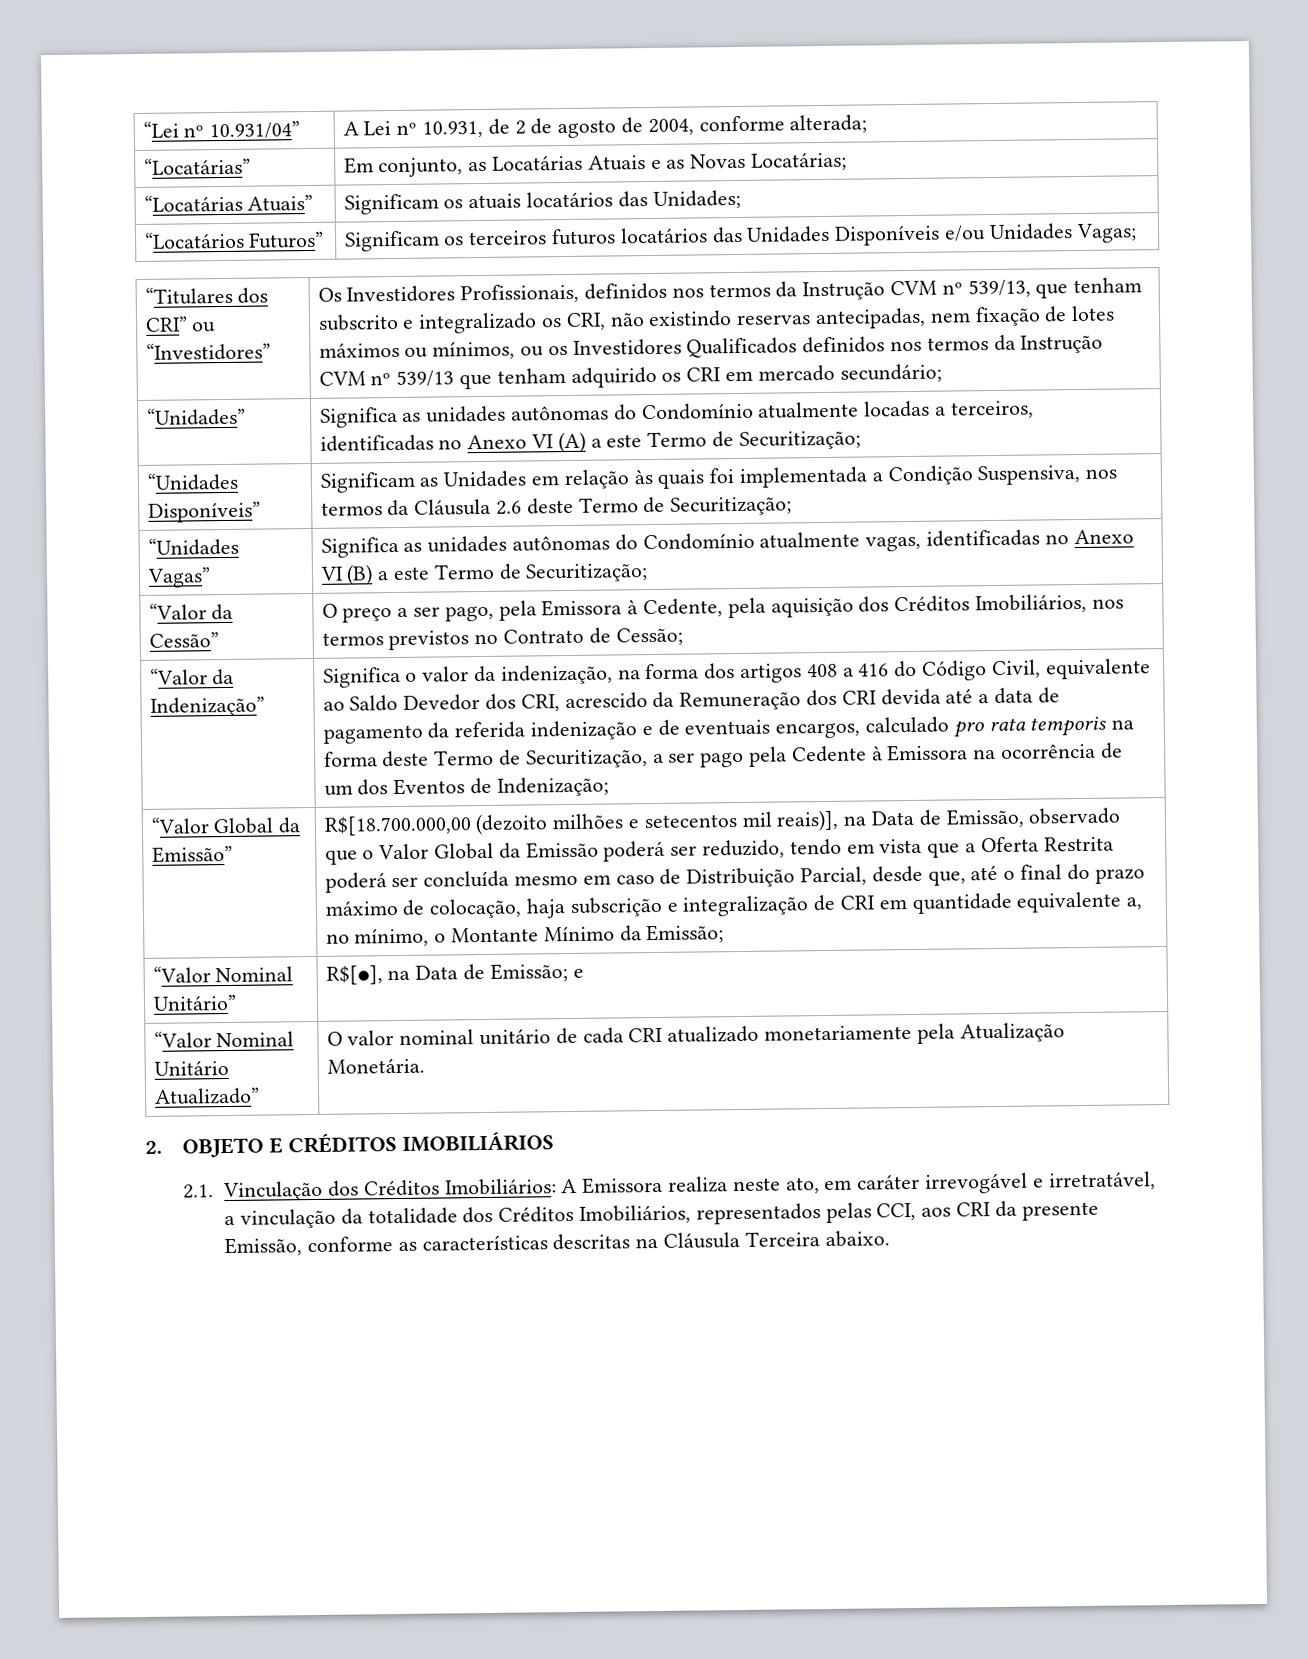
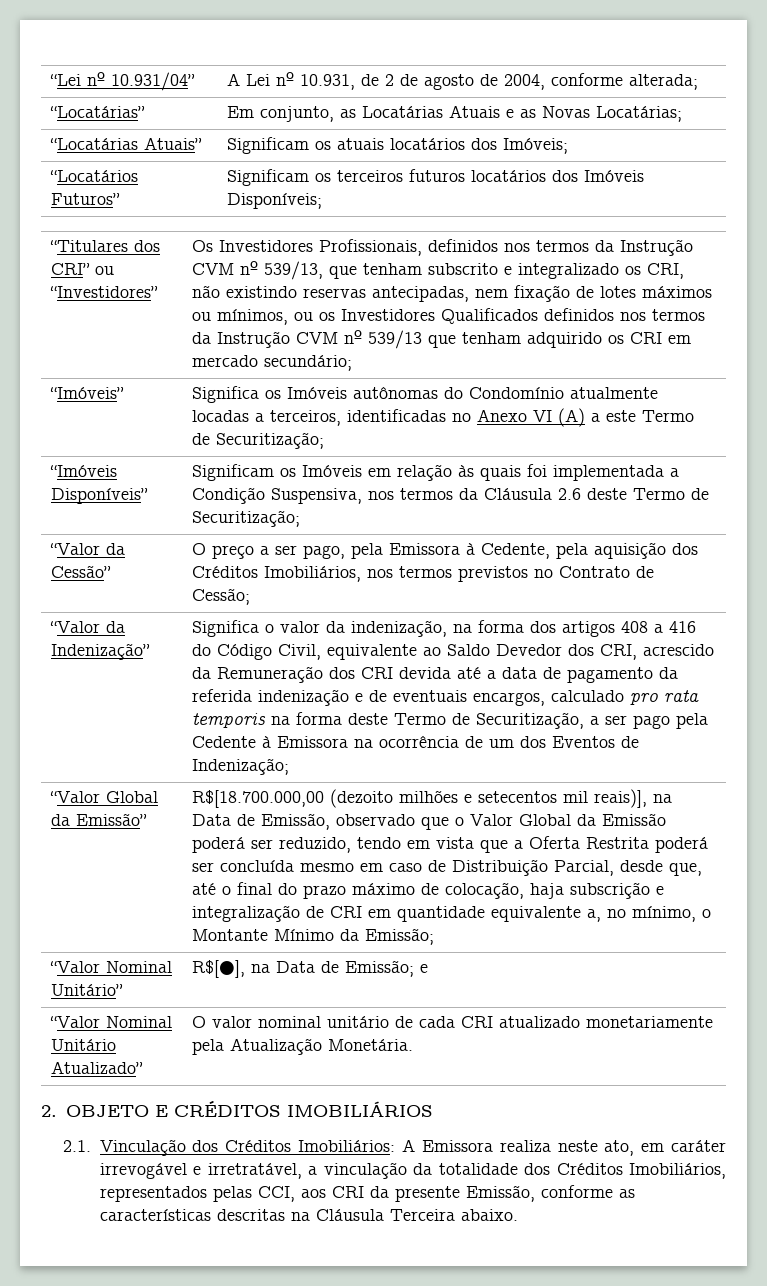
- “Locatárias Atuais” | Significam os atuais locatários das Unidades;
+ “Locatárias Atuais” | Significam os atuais locatários dos Imóveis;
- “Locatários Futuros” | Significam os terceiros futuros locatários das Unidades Disponíveis e/ou Unidades Vagas;
+ “Locatários Futuros” | Significam os terceiros futuros locatários dos Imóveis Disponíveis;
- “Unidades” | Significa as unidades autônomas do Condomínio atualmente locadas a terceiros, identificadas no Anexo VI (A) a este Termo de Securitização;
+ “Imóveis” | Significa os Imóveis autônomas do Condomínio atualmente locadas a terceiros, identificadas no Anexo VI (A) a este Termo de Securitização;
- “Unidades Disponíveis” | Significam as Unidades em relação às quais foi implementada a Condição Suspensiva, nos termos da Cláusula 2.6 deste Termo de Securitização;
+ “Imóveis Disponíveis” | Significam os Imóveis em relação às quais foi implementada a Condição Suspensiva, nos termos da Cláusula 2.6 deste Termo de Securitização;
- “Unidades Vagas” | Significa as unidades autônomas do Condomínio atualmente vagas, identificadas no Anexo VI (B) a este Termo de Securitização;

